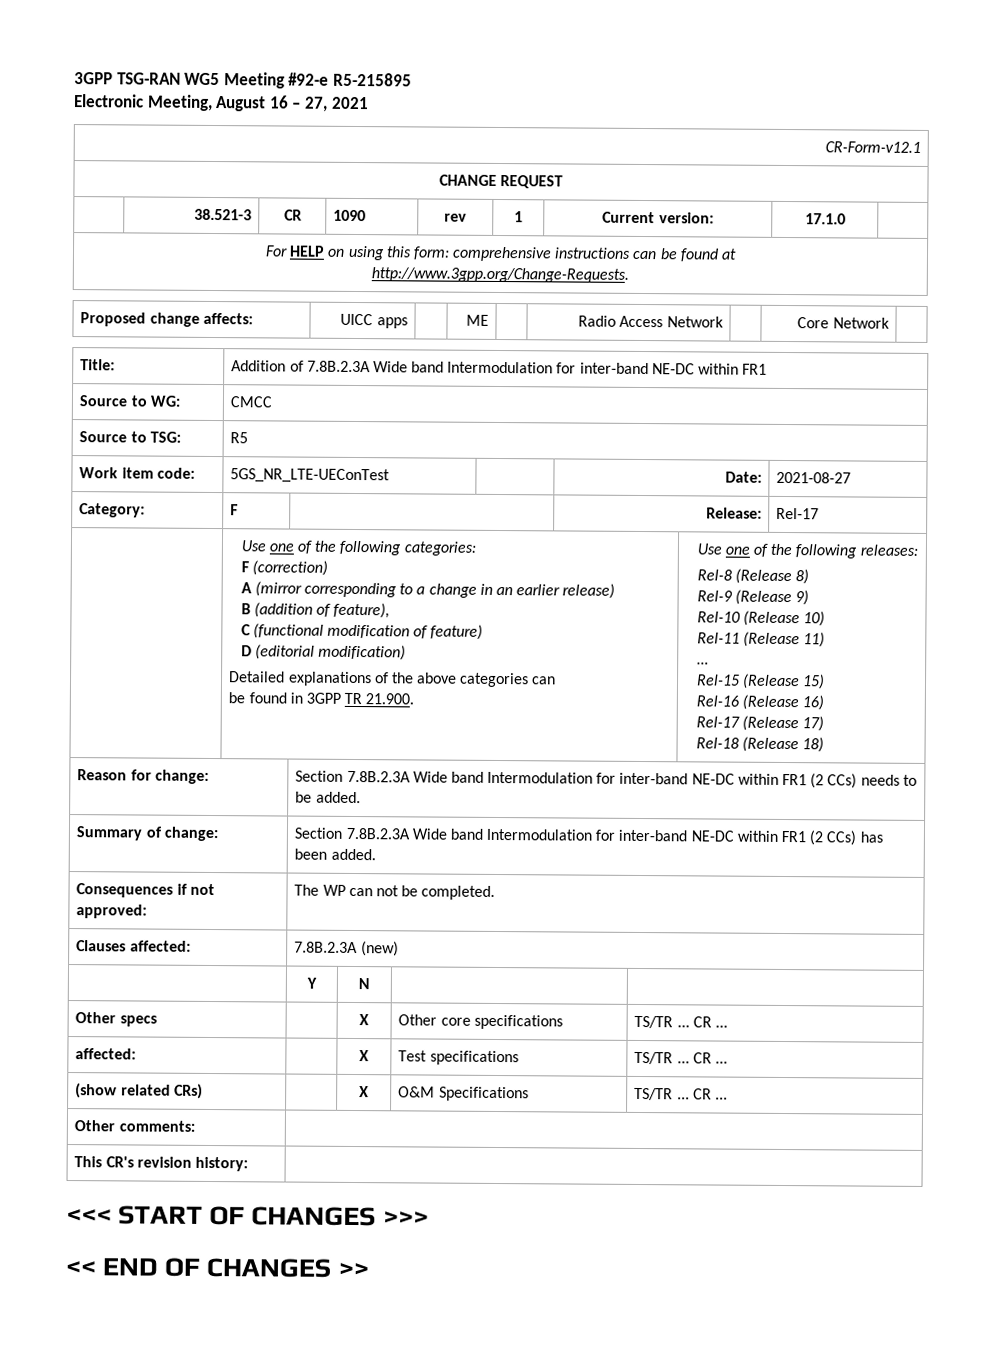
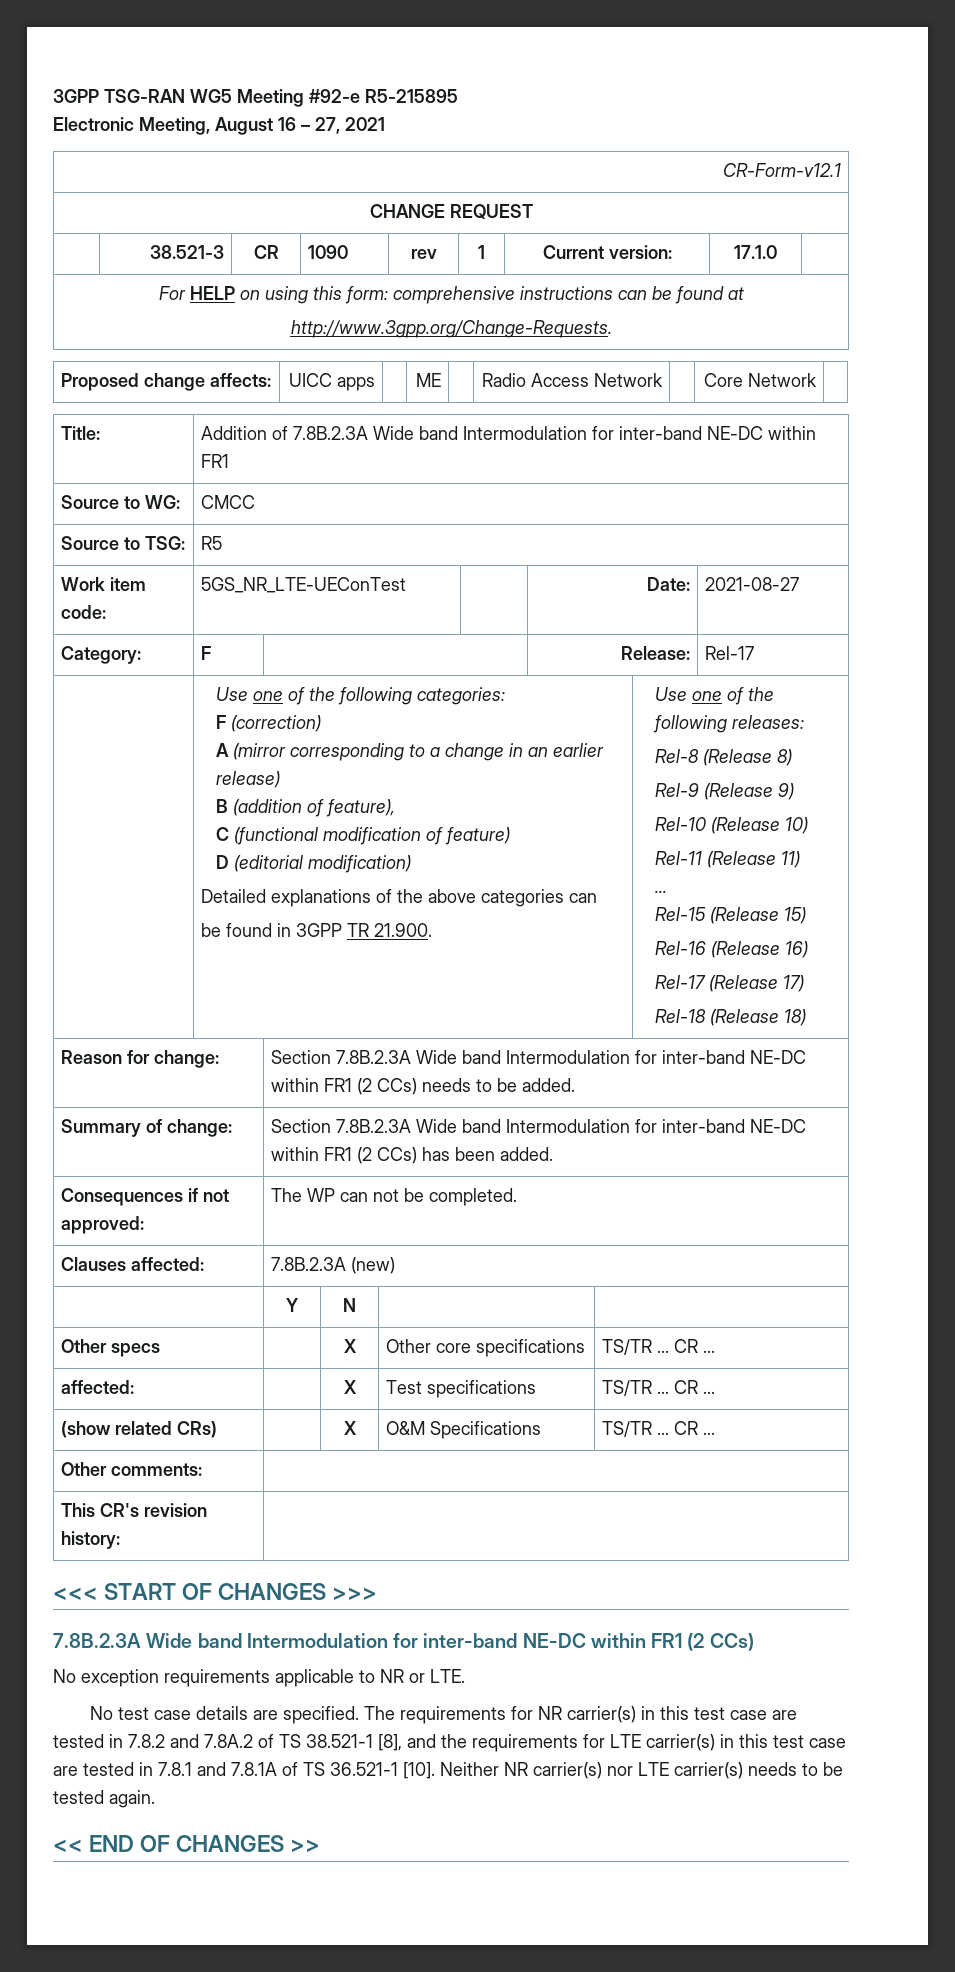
  <<< START OF CHANGES >>>
+ 7.8B.2.3A Wide band Intermodulation for inter-band NE-DC within FR1 (2 CCs)
+ No exception requirements applicable to NR or LTE.
+ No test case details are specified. The requirements for NR carrier(s) in this test case are tested in 7.8.2 and 7.8A.2 of TS 38.521-1 [8], and the requirements for LTE carrier(s) in this test case are tested in 7.8.1 and 7.8.1A of TS 36.521-1 [10]. Neither NR carrier(s) nor LTE carrier(s) needs to be tested again.

